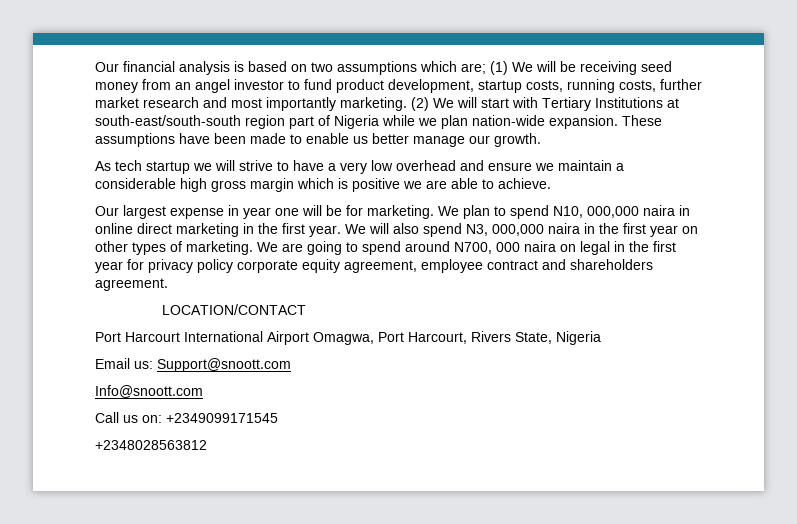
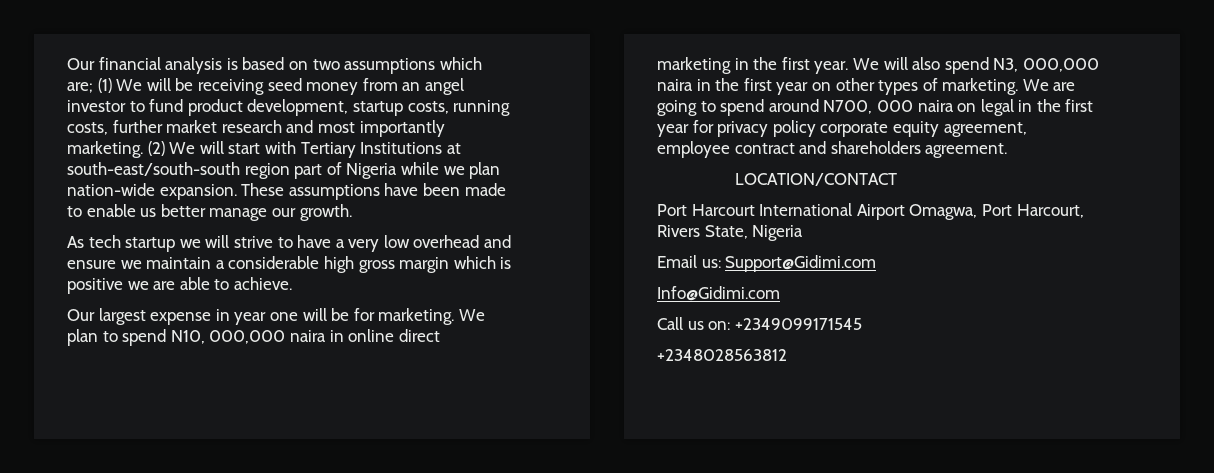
- Email us: Support@snoott.com
- Info@snoott.com
+ Email us: Support@Gidimi.com
+ Info@Gidimi.com

